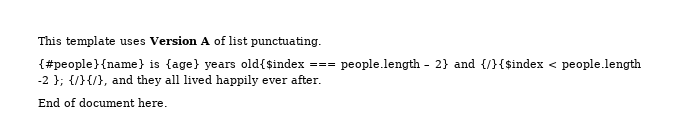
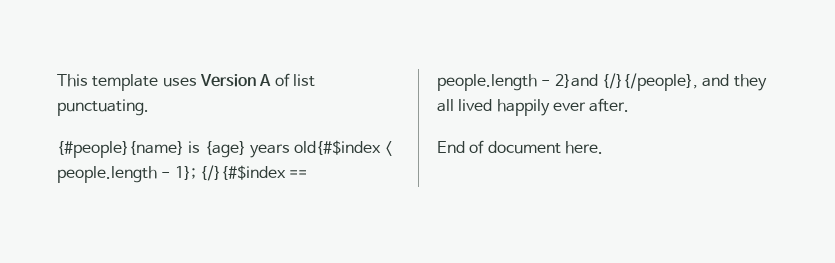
- {#people}{name} is {age} years old{$index === people.length – 2} and {/}{$index < people.length -2 }; {/}{/}, and they all lived happily ever after.
+ {#people}{name} is {age} years old{#$index < people.length - 1}; {/}{#$index == people.length - 2}and {/}{/people}, and they all lived happily ever after.

